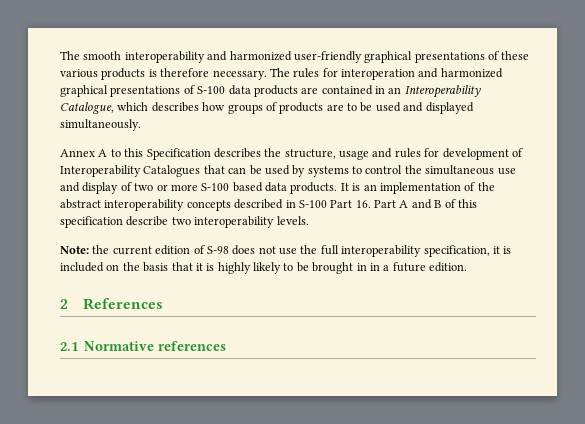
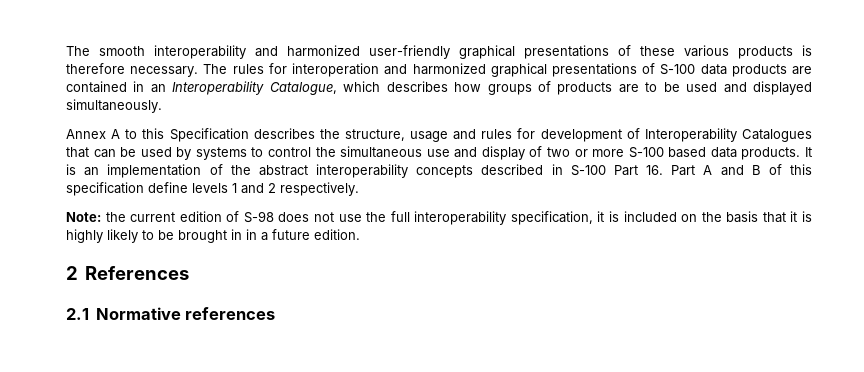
- It is an implementation of the abstract interoperability concepts described in S-100 Part 16. Part A and B of this specification describe two interoperability levels.
+ It is an implementation of the abstract interoperability concepts described in S-100 Part 16. Part A and B of this specification define levels 1 and 2 respectively.

